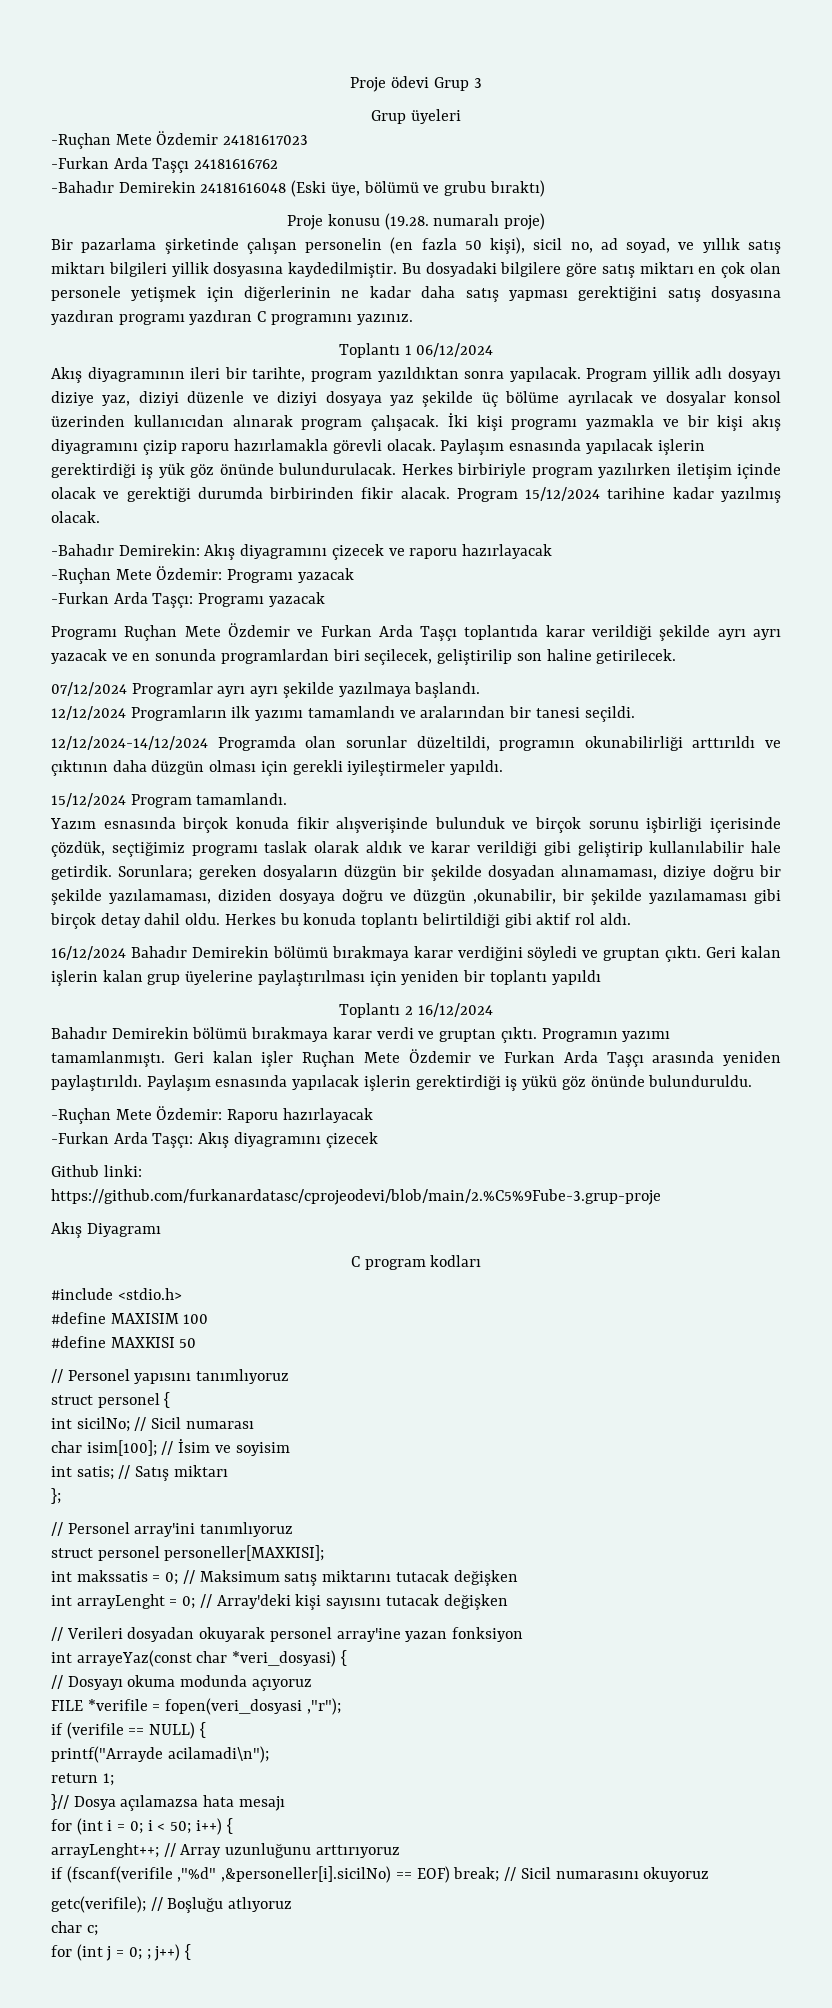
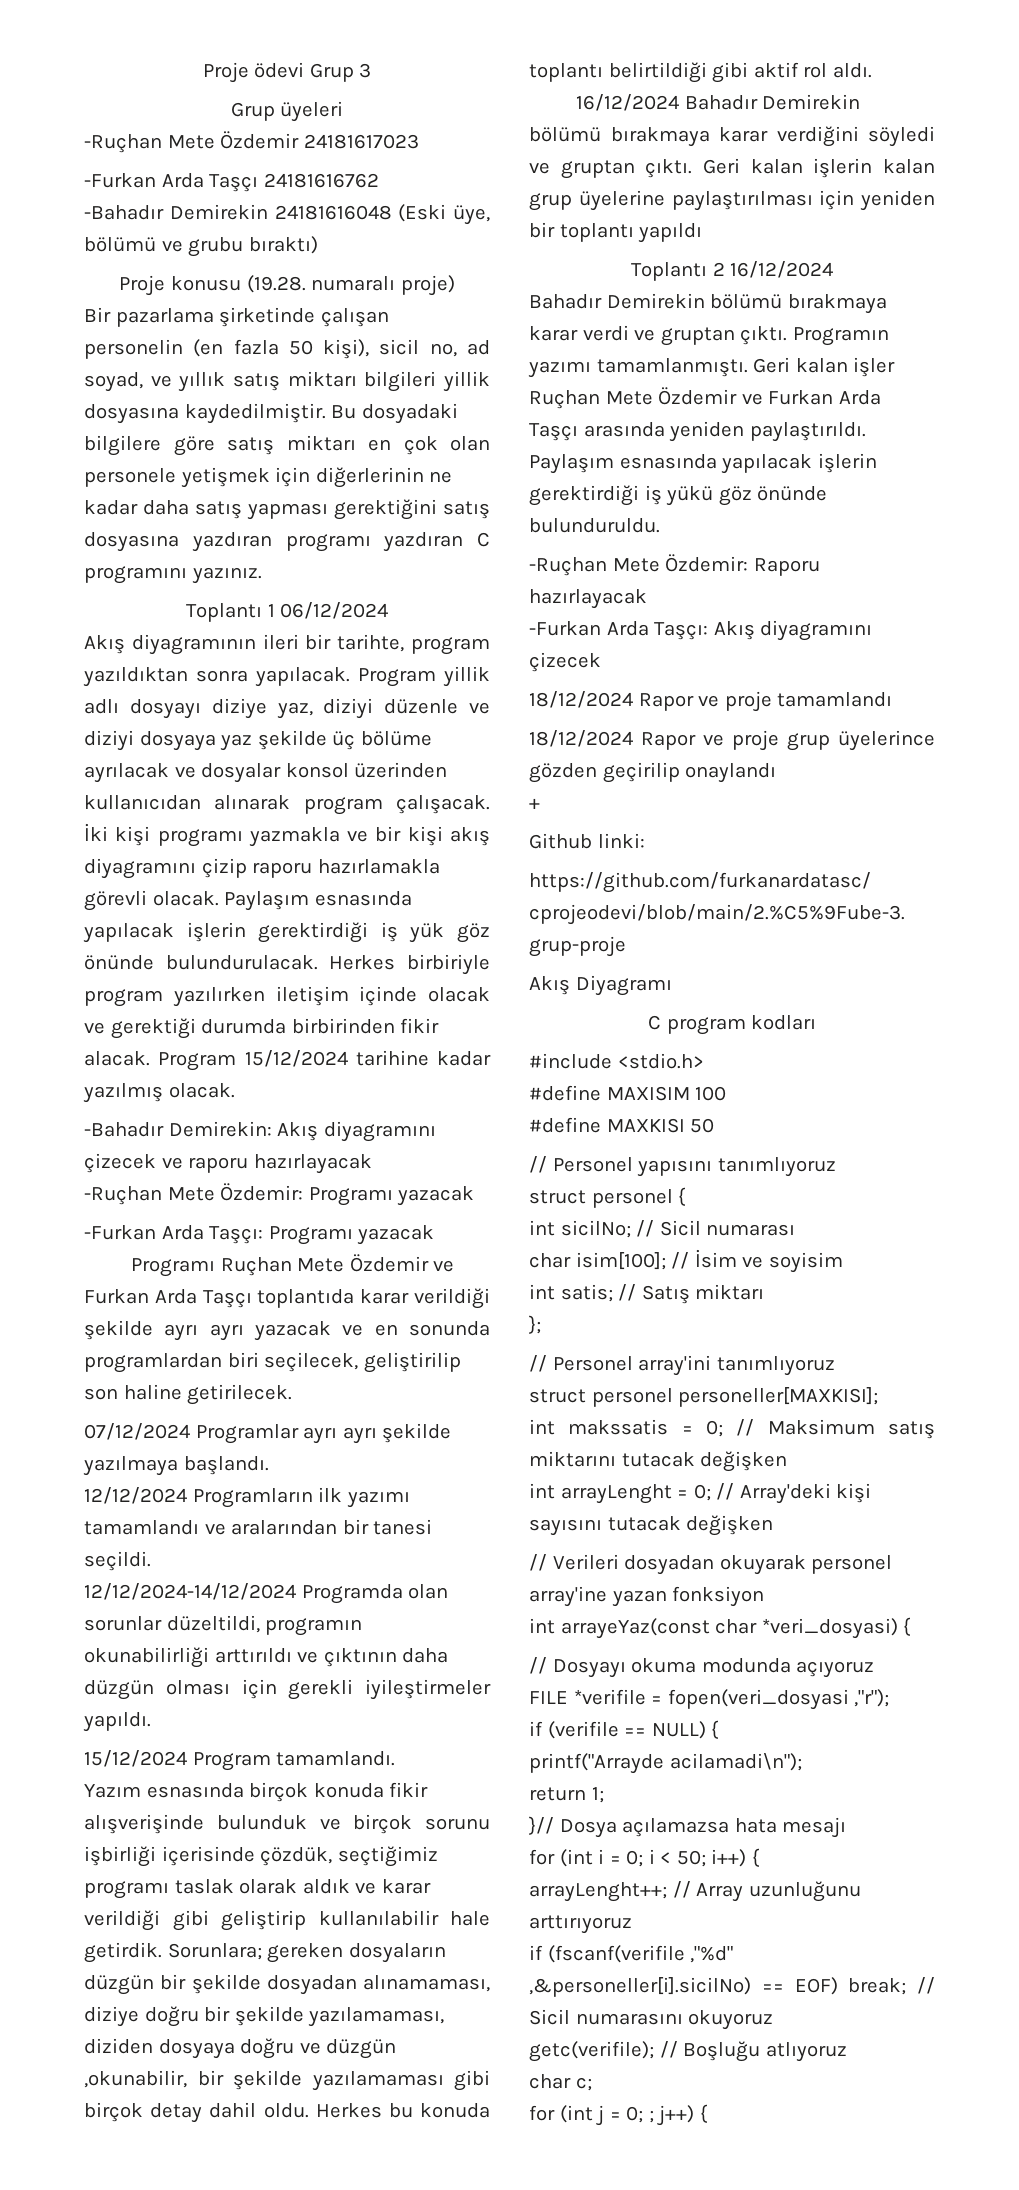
+ 18/12/2024 Rapor ve proje tamamlandı
+ 18/12/2024 Rapor ve proje grup üyelerince gözden geçirilip onaylandı
+ +

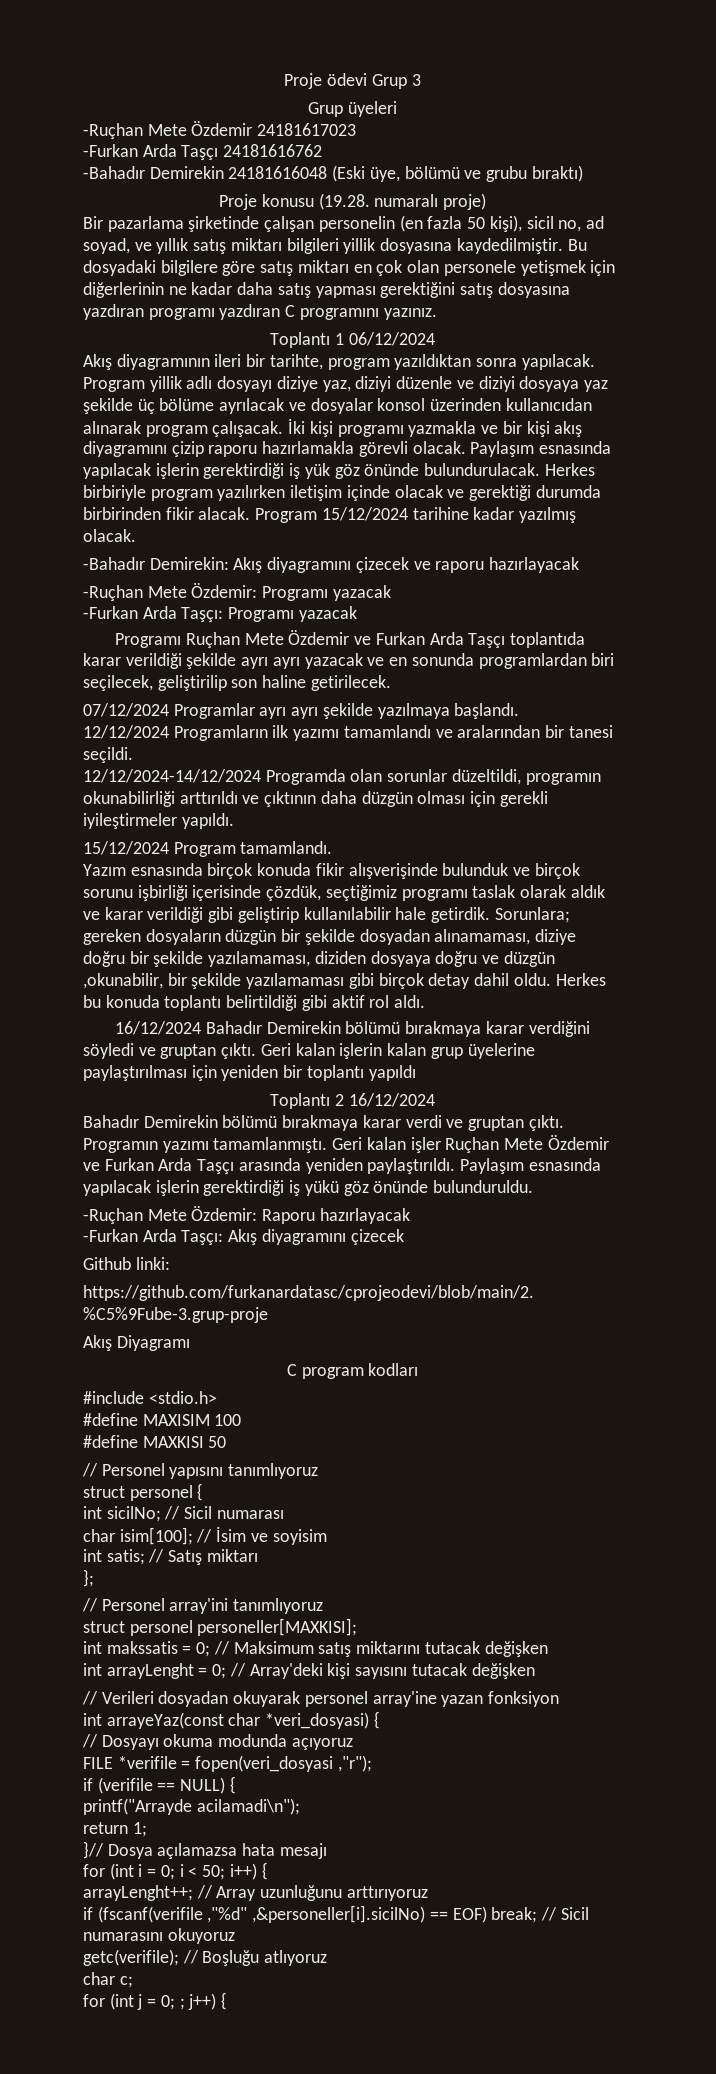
- 18/12/2024 Rapor ve proje tamamlandı
- 18/12/2024 Rapor ve proje grup üyelerince gözden geçirilip onaylandı
- +

